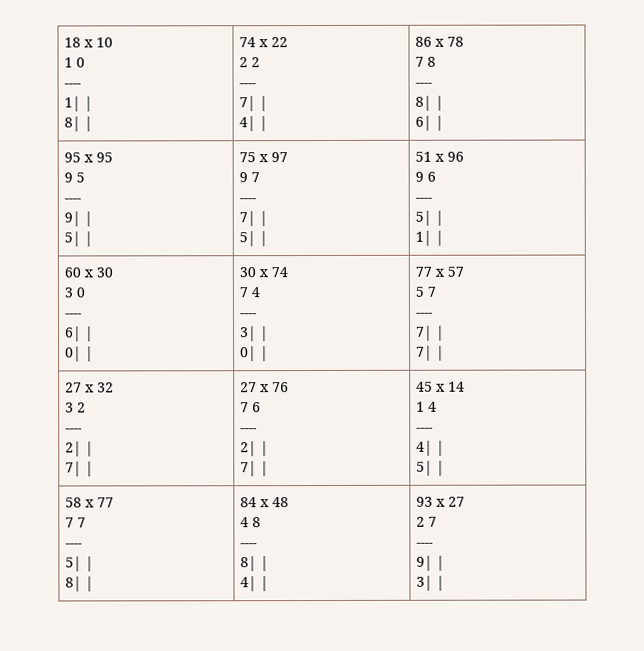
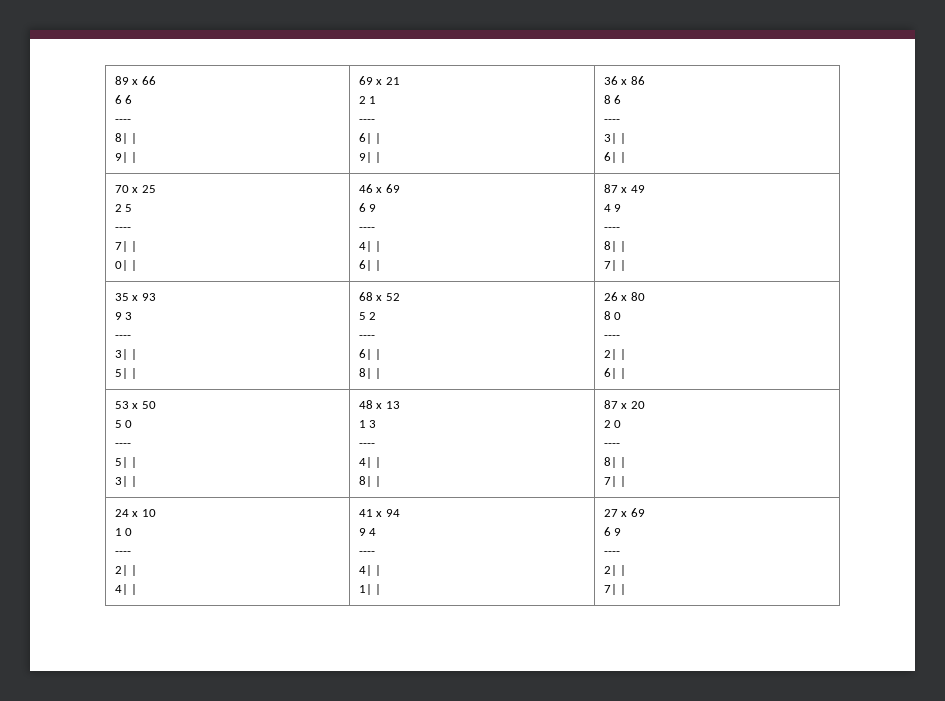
- 18 x 10
+ 89 x 66
+ 6 6
+ ----
+ 8| |
+ 9| | | 69 x 21
+ 2 1
+ ----
+ 6| |
+ 9| | | 36 x 86
+ 8 6
+ ----
+ 3| |
+ 6| |
+ 70 x 25
+ 2 5
+ ----
+ 7| |
+ 0| | | 46 x 69
+ 6 9
+ ----
+ 4| |
+ 6| | | 87 x 49
+ 4 9
+ ----
+ 8| |
+ 7| |
+ 35 x 93
+ 9 3
+ ----
+ 3| |
+ 5| | | 68 x 52
+ 5 2
+ ----
+ 6| |
+ 8| | | 26 x 80
+ 8 0
+ ----
+ 2| |
+ 6| |
+ 53 x 50
+ 5 0
+ ----
+ 5| |
+ 3| | | 48 x 13
+ 1 3
+ ----
+ 4| |
+ 8| | | 87 x 20
+ 2 0
+ ----
+ 8| |
+ 7| |
+ 24 x 10
  1 0
  ----
- 1| |
- 8| | | 74 x 22
- 2 2
+ 2| |
+ 4| | | 41 x 94
+ 9 4
  ----
- 7| |
- 4| | | 86 x 78
- 7 8
- ----
- 8| |
- 6| |
- 95 x 95
- 9 5
- ----
- 9| |
- 5| | | 75 x 97
- 9 7
- ----
- 7| |
- 5| | | 51 x 96
- 9 6
- ----
- 5| |
- 1| |
- 60 x 30
- 3 0
- ----
- 6| |
- 0| | | 30 x 74
- 7 4
- ----
- 3| |
- 0| | | 77 x 57
- 5 7
- ----
- 7| |
- 7| |
- 27 x 32
- 3 2
+ 4| |
+ 1| | | 27 x 69
+ 6 9
  ----
  2| |
- 7| | | 27 x 76
- 7 6
- ----
- 2| |
- 7| | | 45 x 14
- 1 4
- ----
- 4| |
- 5| |
- 58 x 77
- 7 7
- ----
- 5| |
- 8| | | 84 x 48
- 4 8
- ----
- 8| |
- 4| | | 93 x 27
- 2 7
- ----
- 9| |
- 3| |
+ 7| |

